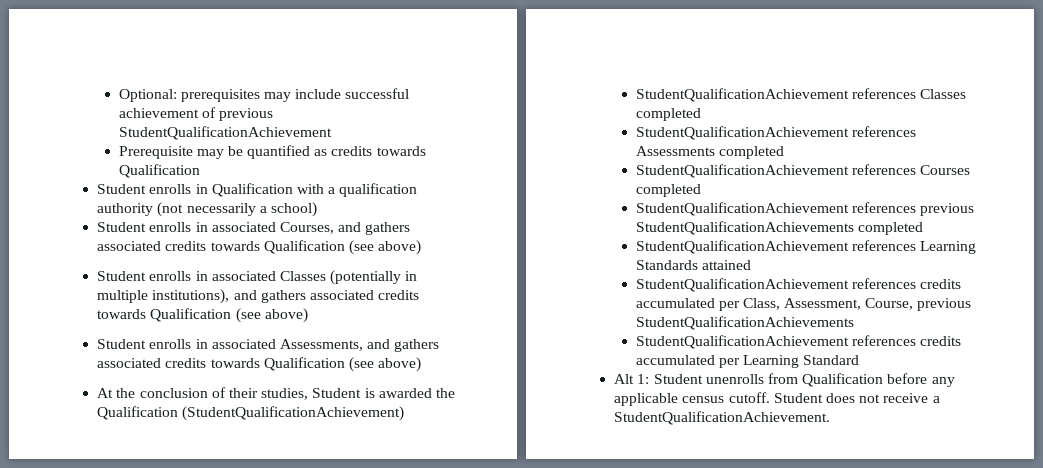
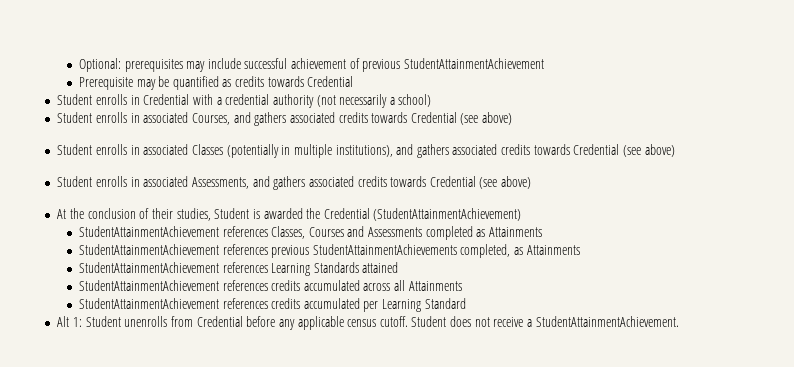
- Optional: prerequisites may include successful achievement of previous StudentQualificationAchievement
+ Optional: prerequisites may include successful achievement of previous StudentAttainmentAchievement
- Prerequisite may be quantified as credits towards Qualification
- Student enrolls in Qualification with a qualification authority (not necessarily a school)
+ Prerequisite may be quantified as credits towards Credential
+ Student enrolls in Credential with a credential authority (not necessarily a school)
- Student enrolls in associated Courses, and gathers associated credits towards Qualification (see above)
+ Student enrolls in associated Courses, and gathers associated credits towards Credential (see above)
- Student enrolls in associated Classes (potentially in multiple institutions), and gathers associated credits towards Qualification (see above)
+ Student enrolls in associated Classes (potentially in multiple institutions), and gathers associated credits towards Credential (see above)
- Student enrolls in associated Assessments, and gathers associated credits towards Qualification (see above)
+ Student enrolls in associated Assessments, and gathers associated credits towards Credential (see above)
- At the conclusion of their studies, Student is awarded the Qualification (StudentQualificationAchievement)
- StudentQualificationAchievement references Classes completed
- StudentQualificationAchievement references Assessments completed
- StudentQualificationAchievement references Courses completed
- StudentQualificationAchievement references previous StudentQualificationAchievements completed
- StudentQualificationAchievement references Learning Standards attained
+ At the conclusion of their studies, Student is awarded the Credential (StudentAttainmentAchievement)
+ StudentAttainmentAchievement references Classes, Courses and Assessments completed as Attainments
+ StudentAttainmentAchievement references previous StudentAttainmentAchievements completed, as Attainments
+ StudentAttainmentAchievement references Learning Standards attained
- StudentQualificationAchievement references credits accumulated per Class, Assessment, Course, previous StudentQualificationAchievements
- StudentQualificationAchievement references credits accumulated per Learning Standard
+ StudentAttainmentAchievement references credits accumulated across all Attainments
+ StudentAttainmentAchievement references credits accumulated per Learning Standard
- Alt 1: Student unenrolls from Qualification before any applicable census cutoff.
+ Alt 1: Student unenrolls from Credential before any applicable census cutoff.
- Student does not receive a StudentQualificationAchievement.
+ Student does not receive a StudentAttainmentAchievement.

